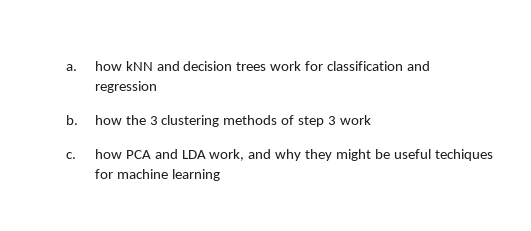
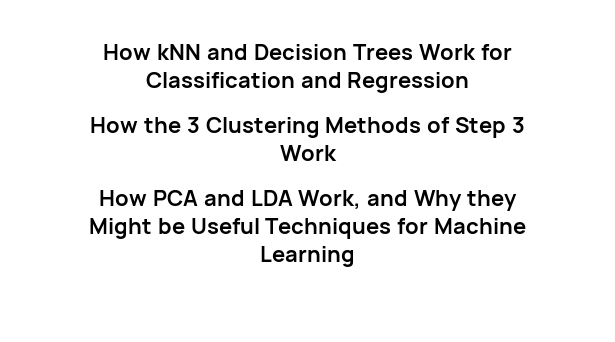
- a. how kNN and decision trees work for classification and regression
- b. how the 3 clustering methods of step 3 work
- c. how PCA and LDA work, and why they might be useful techiques for machine learning
+ How kNN and Decision Trees Work for Classification and Regression
+ How the 3 Clustering Methods of Step 3 Work
+ How PCA and LDA Work, and Why they Might be Useful Techniques for Machine Learning

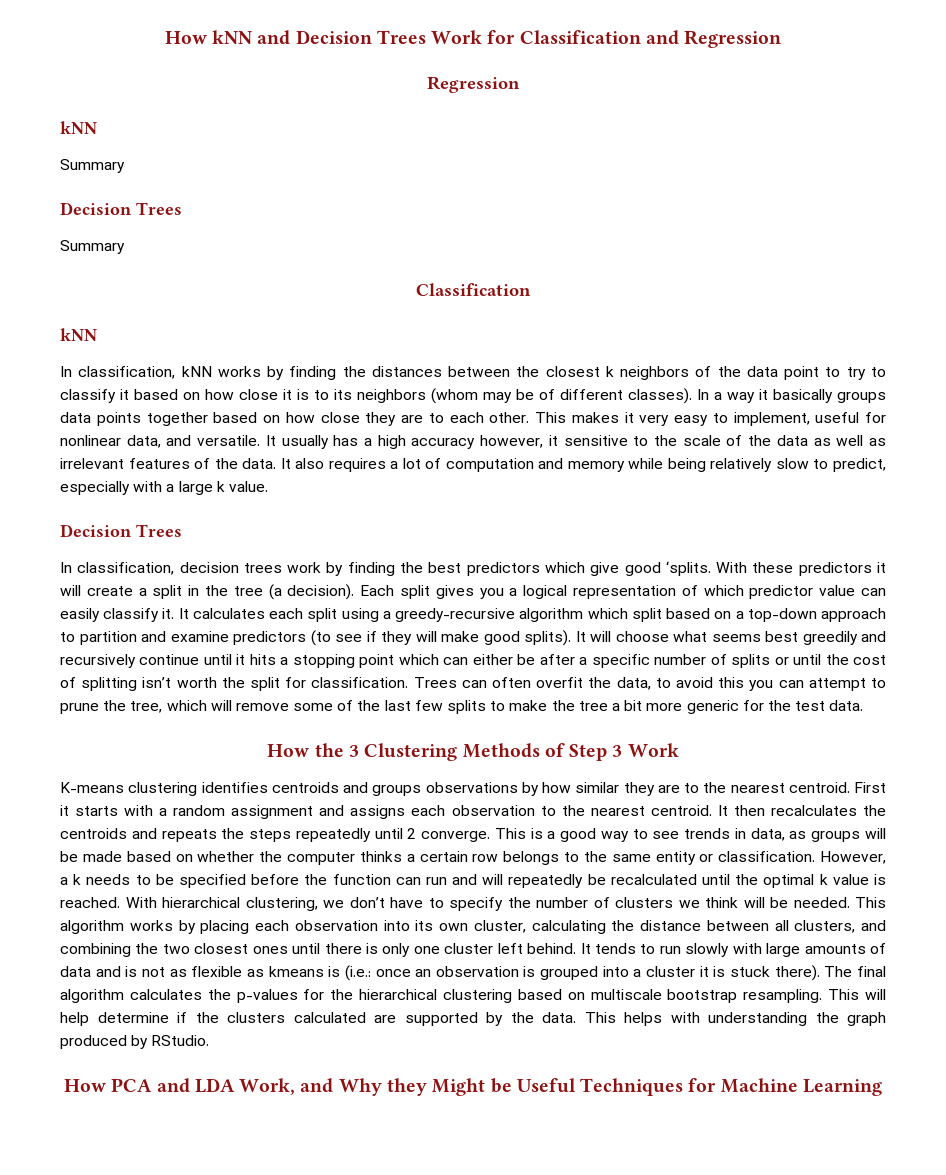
  How kNN and Decision Trees Work for Classification and Regression
+ Regression
+ kNN
+ Summary
+ Decision Trees
+ Summary
+ Classification
+ kNN
+ In classification, kNN works by finding the distances between the closest k neighbors of the data point to try to classify it based on how close it is to its neighbors (whom may be of different classes). In a way it basically groups data points together based on how close they are to each other. This makes it very easy to implement, useful for nonlinear data, and versatile. It usually has a high accuracy however, it sensitive to the scale of the data as well as irrelevant features of the data. It also requires a lot of computation and memory while being relatively slow to predict, especially with a large k value.
+ Decision Trees
+ In classification, decision trees work by finding the best predictors which give good ‘splits. With these predictors it will create a split in the tree (a decision). Each split gives you a logical representation of which predictor value can easily classify it. It calculates each split using a greedy-recursive algorithm which split based on a top-down approach to partition and examine predictors (to see if they will make good splits). It will choose what seems best greedily and recursively continue until it hits a stopping point which can either be after a specific number of splits or until the cost of splitting isn’t worth the split for classification. Trees can often overfit the data, to avoid this you can attempt to prune the tree, which will remove some of the last few splits to make the tree a bit more generic for the test data.
+ K-means clustering identifies centroids and groups observations by how similar they are to the nearest centroid. First it starts with a random assignment and assigns each observation to the nearest centroid. It then recalculates the centroids and repeats the steps repeatedly until 2 converge. This is a good way to see trends in data, as groups will be made based on whether the computer thinks a certain row belongs to the same entity or classification. However, a k needs to be specified before the function can run and will repeatedly be recalculated until the optimal k value is reached. With hierarchical clustering, we don’t have to specify the number of clusters we think will be needed. This algorithm works by placing each observation into its own cluster, calculating the distance between all clusters, and combining the two closest ones until there is only one cluster left behind. It tends to run slowly with large amounts of data and is not as flexible as kmeans is (i.e.: once an observation is grouped into a cluster it is stuck there). The final algorithm calculates the p-values for the hierarchical clustering based on multiscale bootstrap resampling. This will help determine if the clusters calculated are supported by the data. This helps with understanding the graph produced by RStudio.

